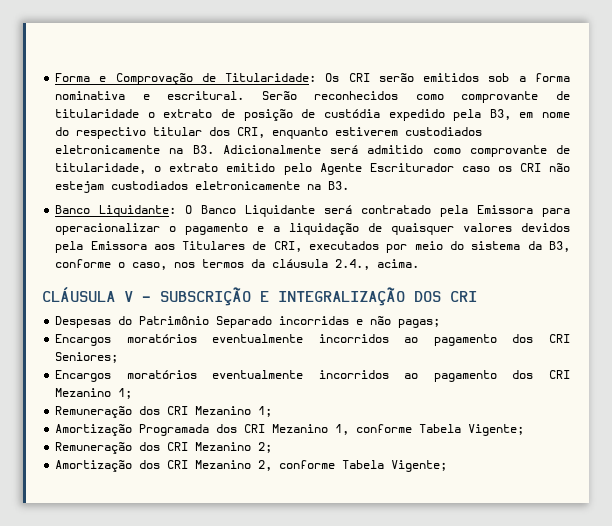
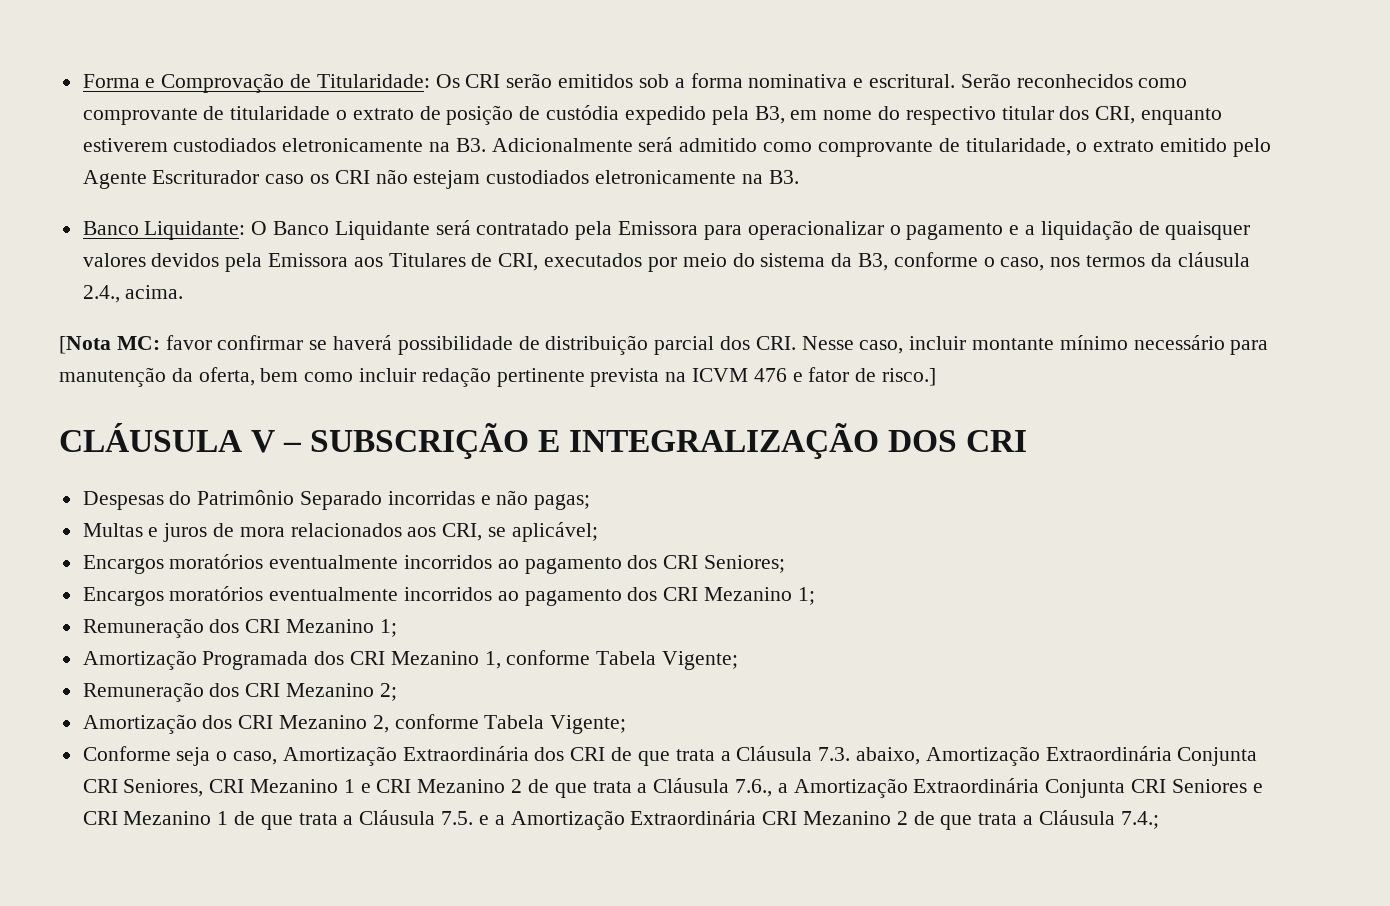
+ [Nota MC: favor confirmar se haverá possibilidade de distribuição parcial dos CRI. Nesse caso, incluir montante mínimo necessário para manutenção da oferta, bem como incluir redação pertinente prevista na ICVM 476 e fator de risco.]
+ Multas e juros de mora relacionados aos CRI, se aplicável;
+ Conforme seja o caso, Amortização Extraordinária dos CRI de que trata a Cláusula 7.3. abaixo, Amortização Extraordinária Conjunta CRI Seniores, CRI Mezanino 1 e CRI Mezanino 2 de que trata a Cláusula 7.6., a Amortização Extraordinária Conjunta CRI Seniores e CRI Mezanino 1 de que trata a Cláusula 7.5. e a Amortização Extraordinária CRI Mezanino 2 de que trata a Cláusula 7.4.;

